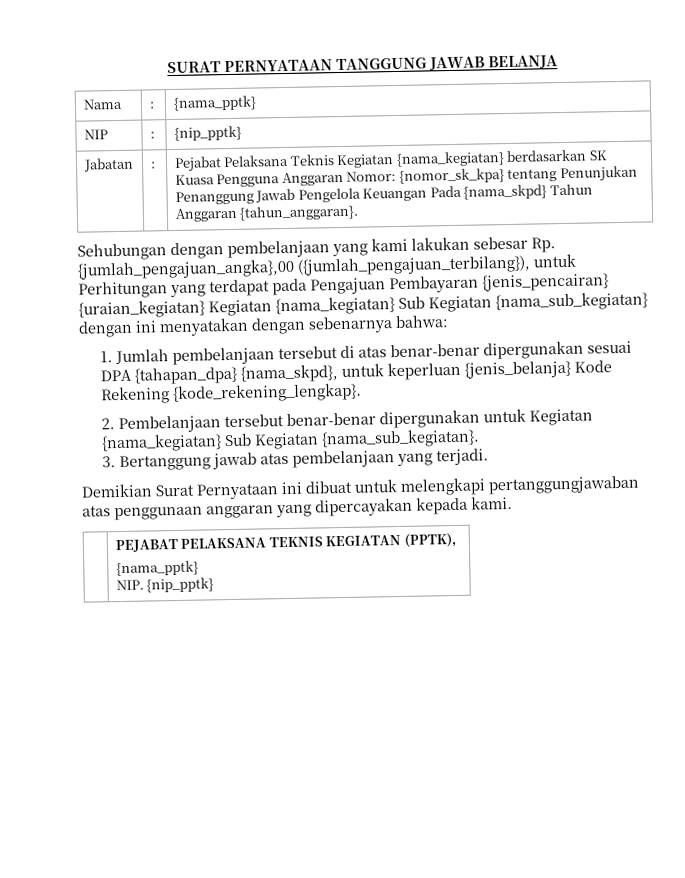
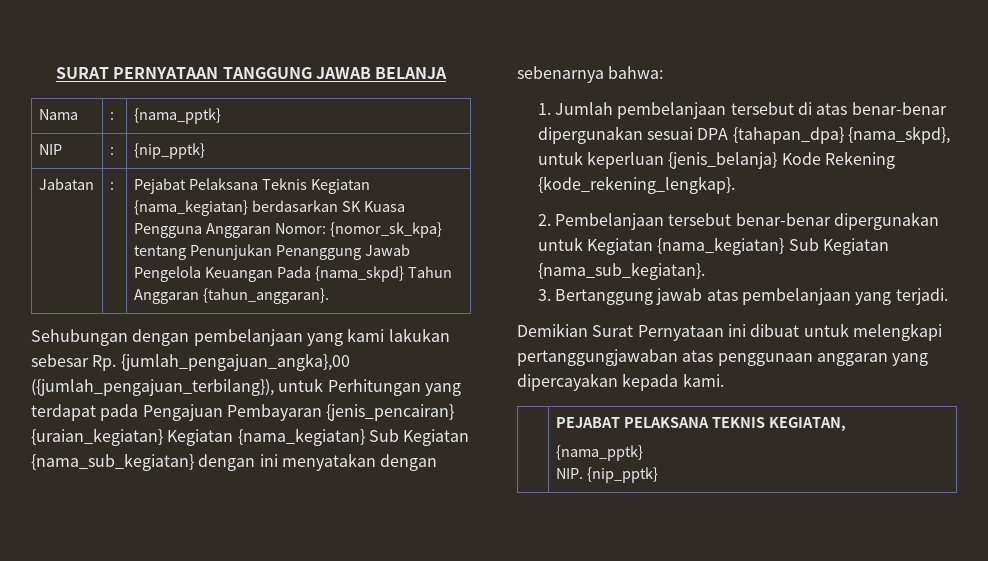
- | PEJABAT PELAKSANA TEKNIS KEGIATAN (PPTK),
+ | PEJABAT PELAKSANA TEKNIS KEGIATAN,

